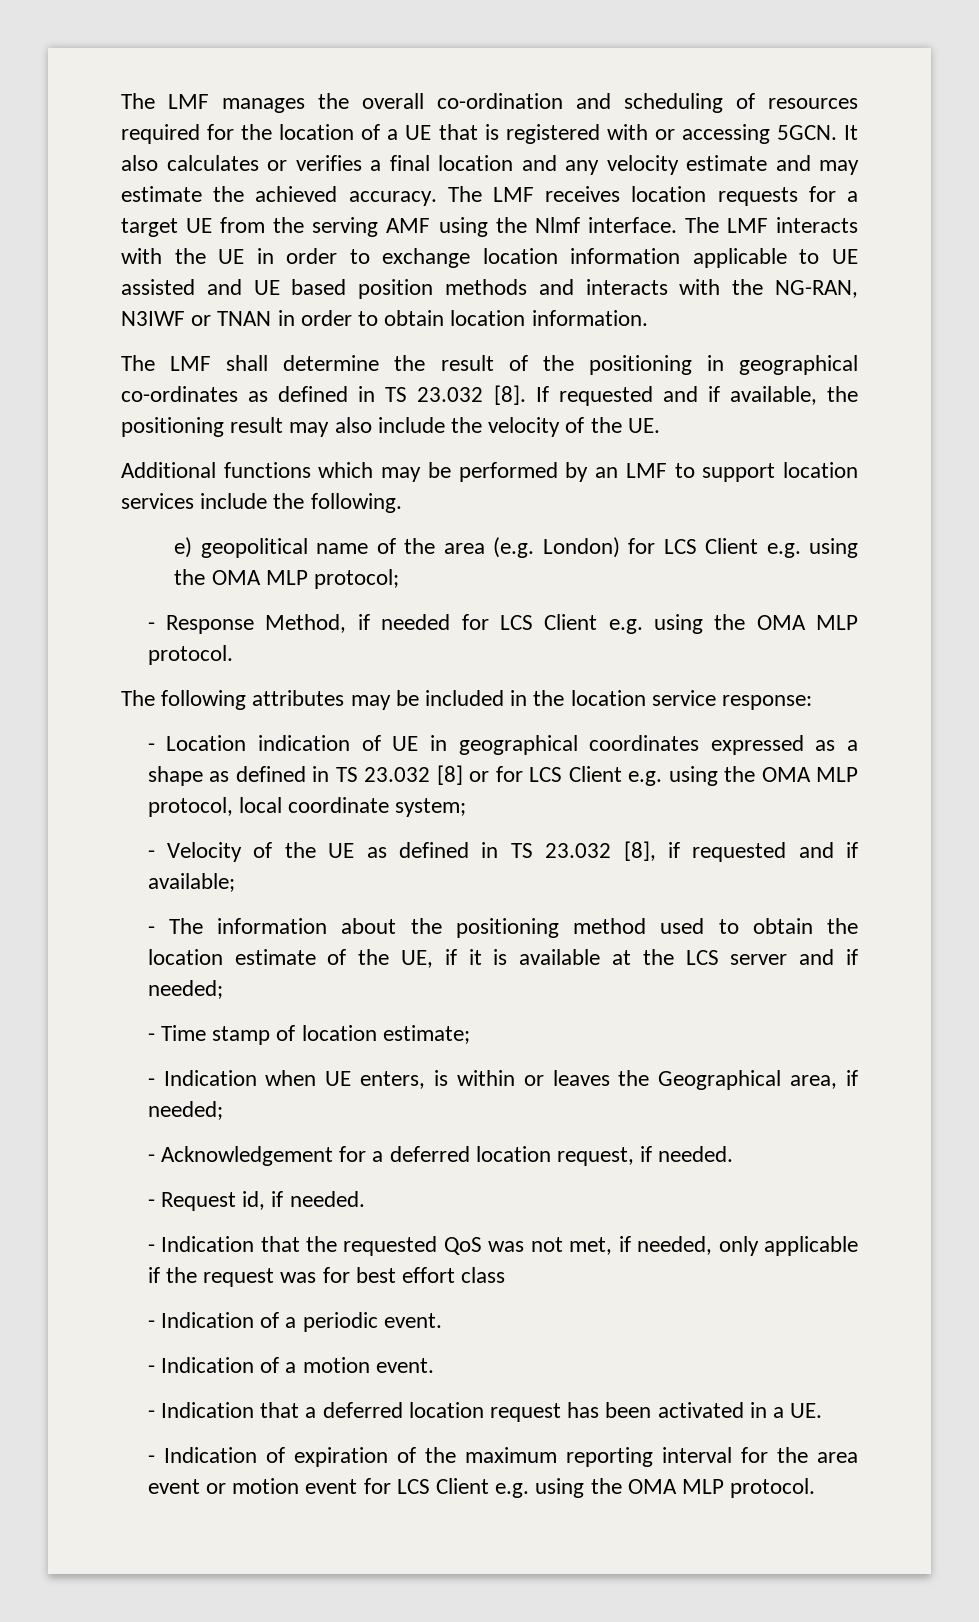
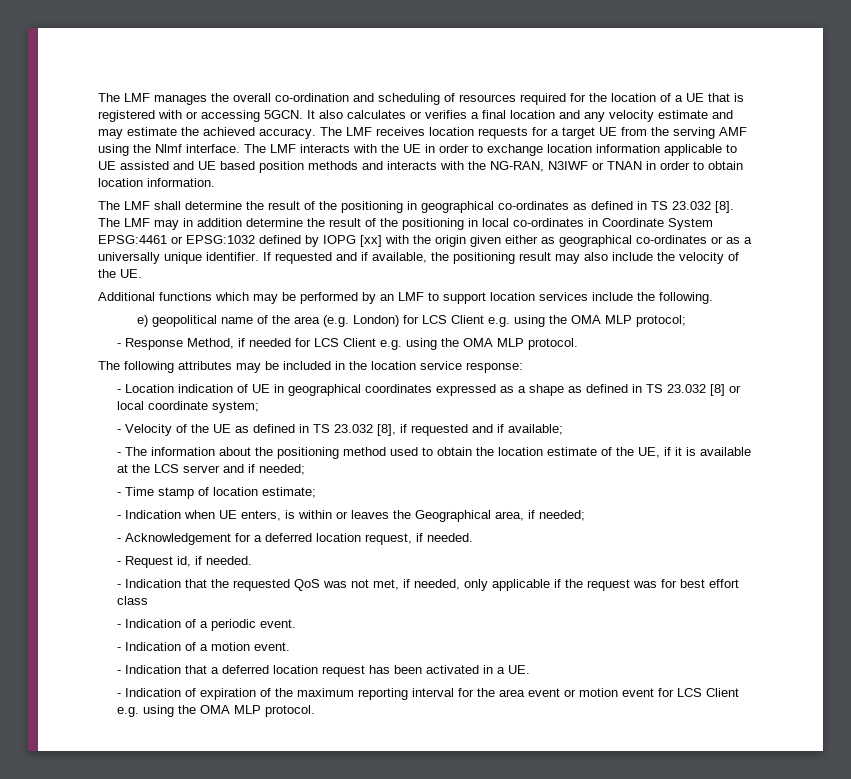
+ The LMF may in addition determine the result of the positioning in local co-ordinates in Coordinate System EPSG:4461 or EPSG:1032 defined by IOPG [xx] with the origin given either as geographical co-ordinates or as a universally unique identifier.
- - Location indication of UE in geographical coordinates expressed as a shape as defined in TS 23.032 [8] or for LCS Client e.g. using the OMA MLP protocol, local coordinate system;
+ - Location indication of UE in geographical coordinates expressed as a shape as defined in TS 23.032 [8] or local coordinate system;

